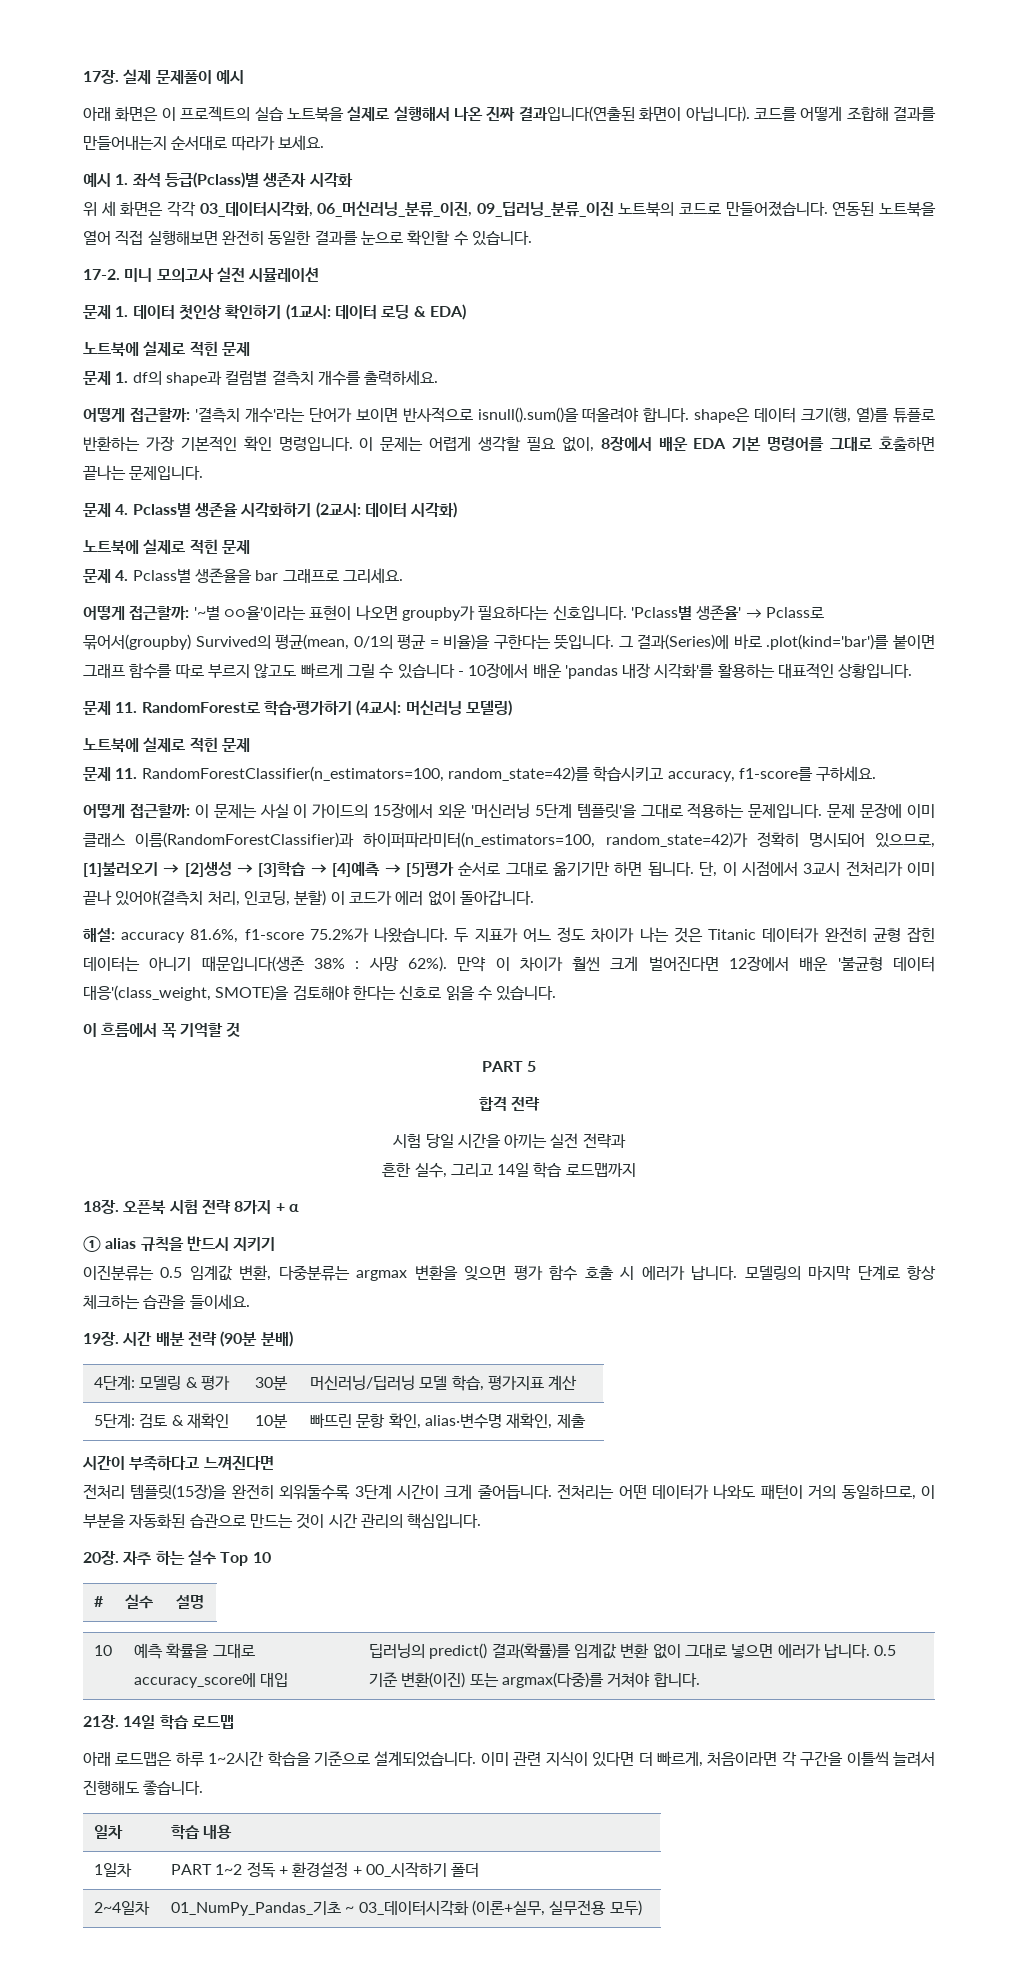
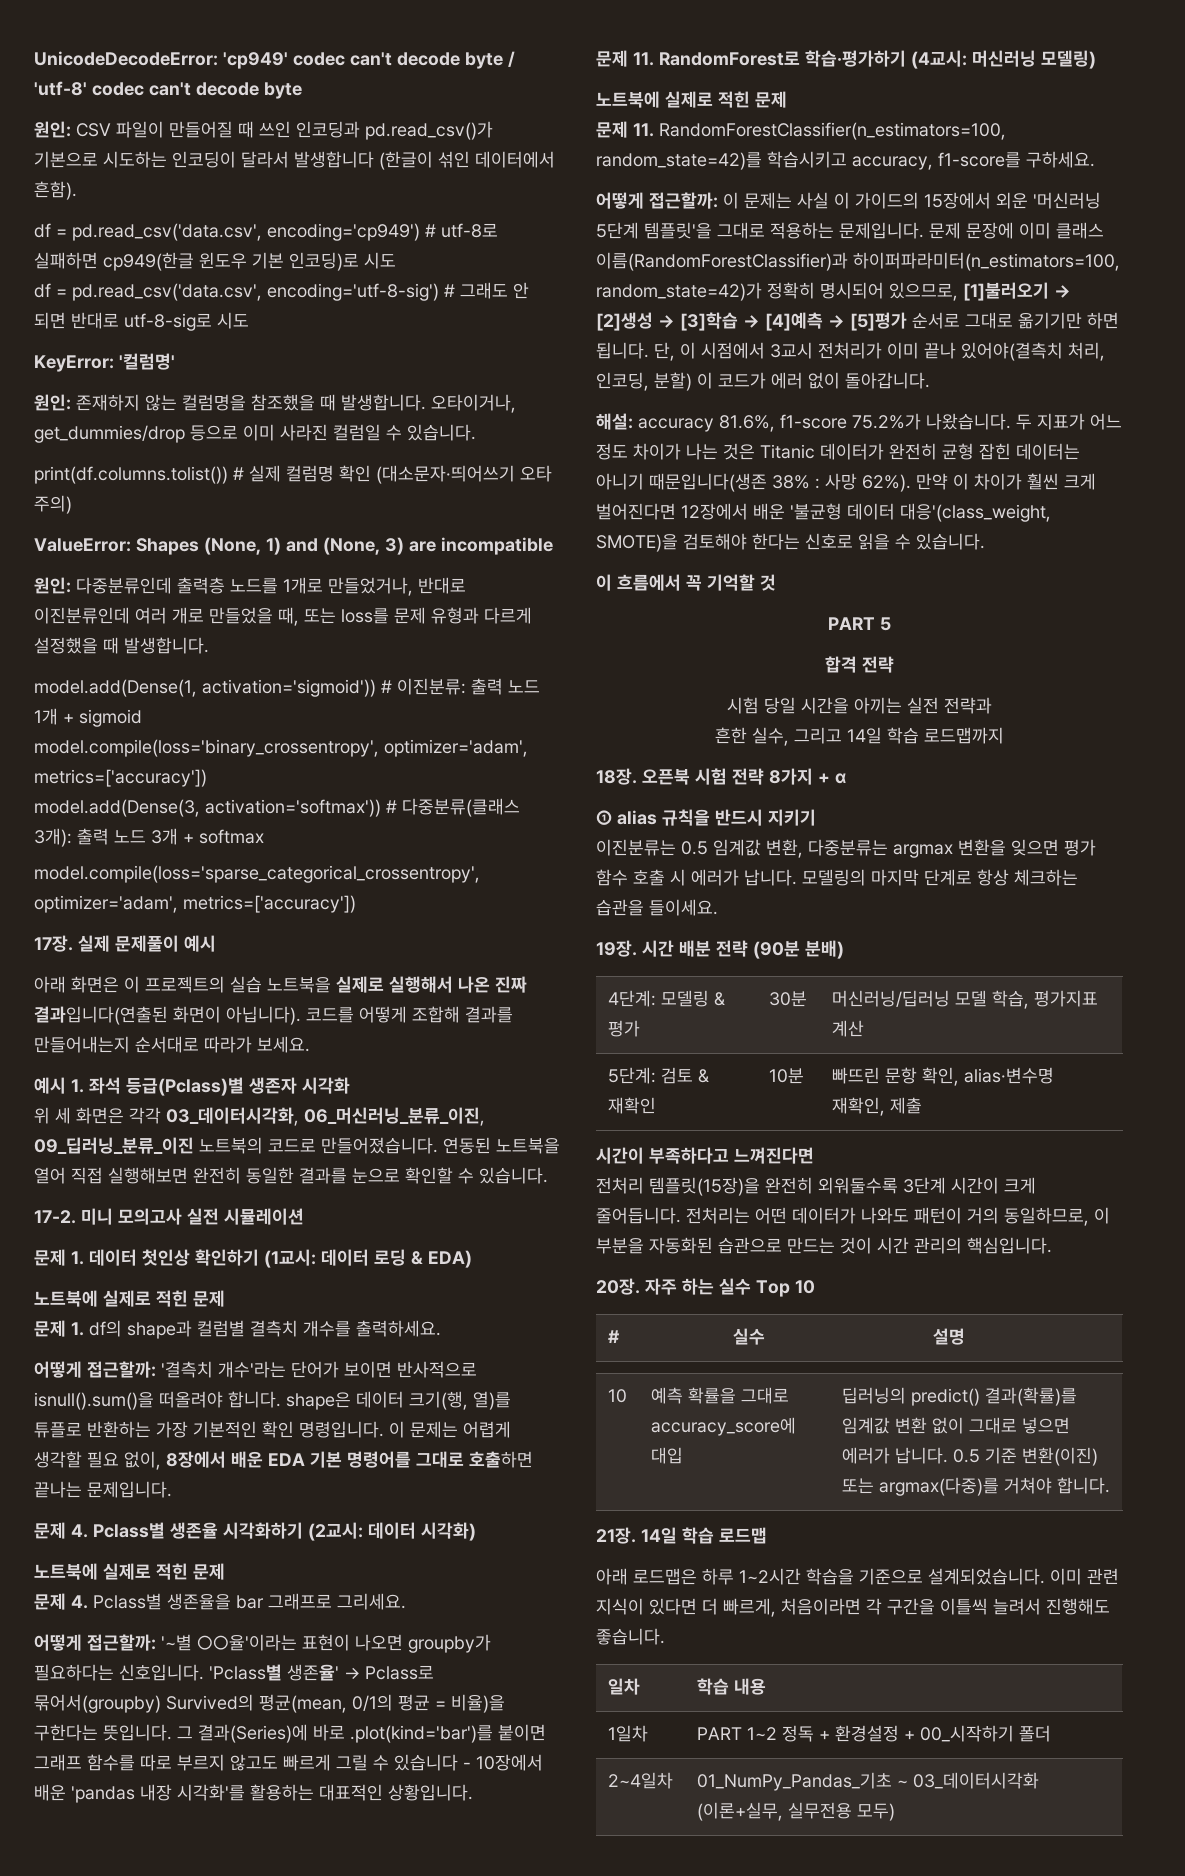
+ UnicodeDecodeError: 'cp949' codec can't decode byte / 'utf-8' codec can't decode byte
+ 원인: CSV 파일이 만들어질 때 쓰인 인코딩과 pd.read_csv()가 기본으로 시도하는 인코딩이 달라서 발생합니다 (한글이 섞인 데이터에서 흔함).
+ df = pd.read_csv('data.csv', encoding='cp949') # utf-8로 실패하면 cp949(한글 윈도우 기본 인코딩)로 시도
+ df = pd.read_csv('data.csv', encoding='utf-8-sig') # 그래도 안 되면 반대로 utf-8-sig로 시도
+ KeyError: '컬럼명'
+ 원인: 존재하지 않는 컬럼명을 참조했을 때 발생합니다. 오타이거나, get_dummies/drop 등으로 이미 사라진 컬럼일 수 있습니다.
+ print(df.columns.tolist()) # 실제 컬럼명 확인 (대소문자·띄어쓰기 오타 주의)
+ ValueError: Shapes (None, 1) and (None, 3) are incompatible
+ 원인: 다중분류인데 출력층 노드를 1개로 만들었거나, 반대로 이진분류인데 여러 개로 만들었을 때, 또는 loss를 문제 유형과 다르게 설정했을 때 발생합니다.
+ model.add(Dense(1, activation='sigmoid')) # 이진분류: 출력 노드 1개 + sigmoid
+ model.compile(loss='binary_crossentropy', optimizer='adam', metrics=['accuracy'])
+ model.add(Dense(3, activation='softmax')) # 다중분류(클래스 3개): 출력 노드 3개 + softmax
+ model.compile(loss='sparse_categorical_crossentropy', optimizer='adam', metrics=['accuracy'])

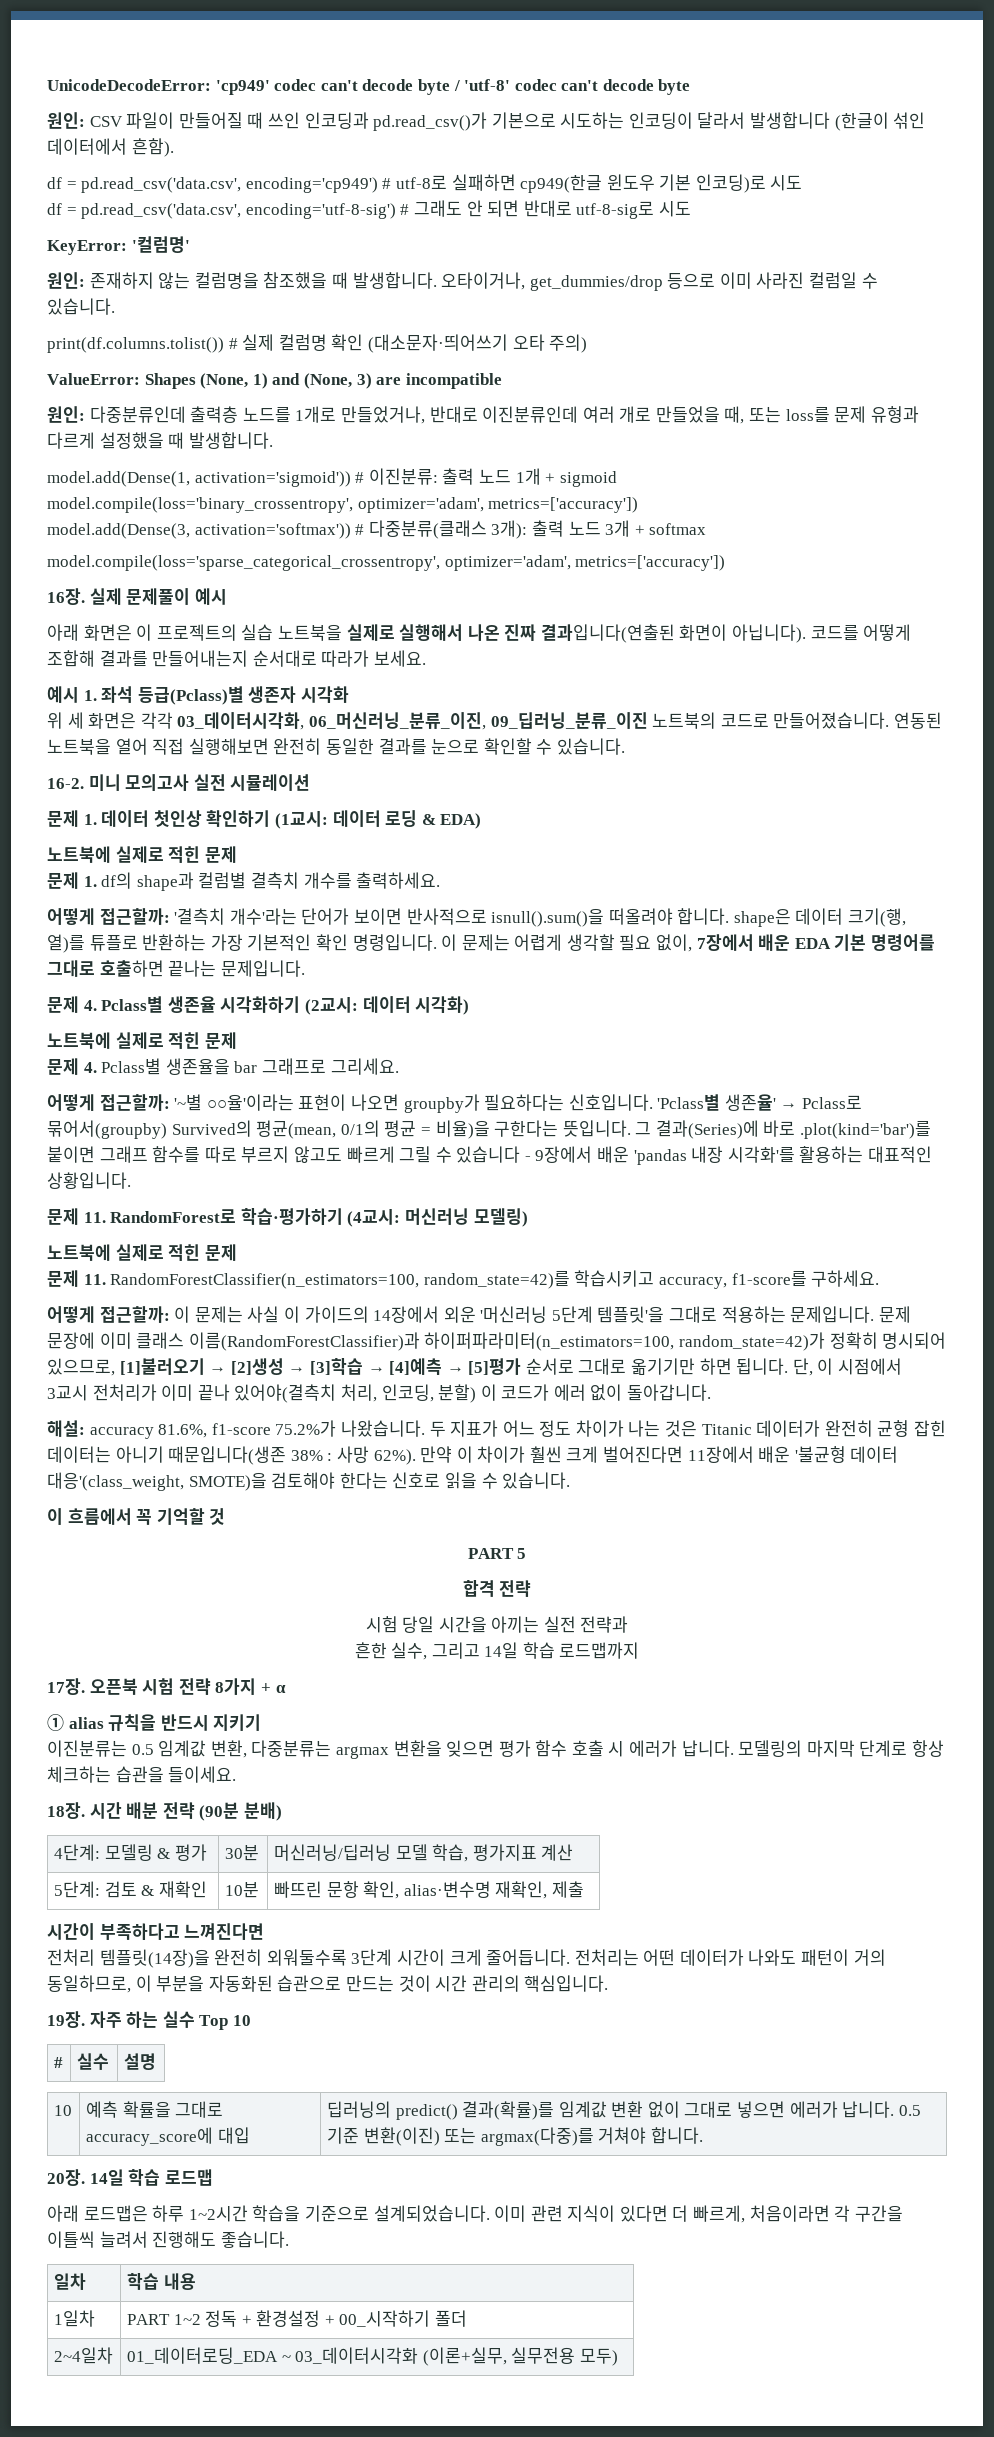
- 17장.
+ 16장.
- 17-2.
+ 16-2.
- 이 문제는 어렵게 생각할 필요 없이, 8장에서 배운 EDA 기본 명령어를 그대로 호출하면 끝나는 문제입니다.
+ 이 문제는 어렵게 생각할 필요 없이, 7장에서 배운 EDA 기본 명령어를 그대로 호출하면 끝나는 문제입니다.
- 그 결과(Series)에 바로 .plot(kind='bar')를 붙이면 그래프 함수를 따로 부르지 않고도 빠르게 그릴 수 있습니다 - 10장에서 배운 'pandas 내장 시각화'를 활용하는 대표적인 상황입니다.
+ 그 결과(Series)에 바로 .plot(kind='bar')를 붙이면 그래프 함수를 따로 부르지 않고도 빠르게 그릴 수 있습니다 - 9장에서 배운 'pandas 내장 시각화'를 활용하는 대표적인 상황입니다.
- 어떻게 접근할까: 이 문제는 사실 이 가이드의 15장에서 외운 '머신러닝 5단계 템플릿'을 그대로 적용하는 문제입니다.
+ 어떻게 접근할까: 이 문제는 사실 이 가이드의 14장에서 외운 '머신러닝 5단계 템플릿'을 그대로 적용하는 문제입니다.
- 만약 이 차이가 훨씬 크게 벌어진다면 12장에서 배운 '불균형 데이터 대응'(class_weight, SMOTE)을 검토해야 한다는 신호로 읽을 수 있습니다.
+ 만약 이 차이가 훨씬 크게 벌어진다면 11장에서 배운 '불균형 데이터 대응'(class_weight, SMOTE)을 검토해야 한다는 신호로 읽을 수 있습니다.
- 18장.
+ 17장.
- 19장.
+ 18장.
- 전처리 템플릿(15장)을 완전히 외워둘수록 3단계 시간이 크게 줄어듭니다.
+ 전처리 템플릿(14장)을 완전히 외워둘수록 3단계 시간이 크게 줄어듭니다.
- 20장.
+ 19장.
- 21장.
+ 20장.
- 2~4일차 | 01_NumPy_Pandas_기초 ~ 03_데이터시각화 (이론+실무, 실무전용 모두)
+ 2~4일차 | 01_데이터로딩_EDA ~ 03_데이터시각화 (이론+실무, 실무전용 모두)

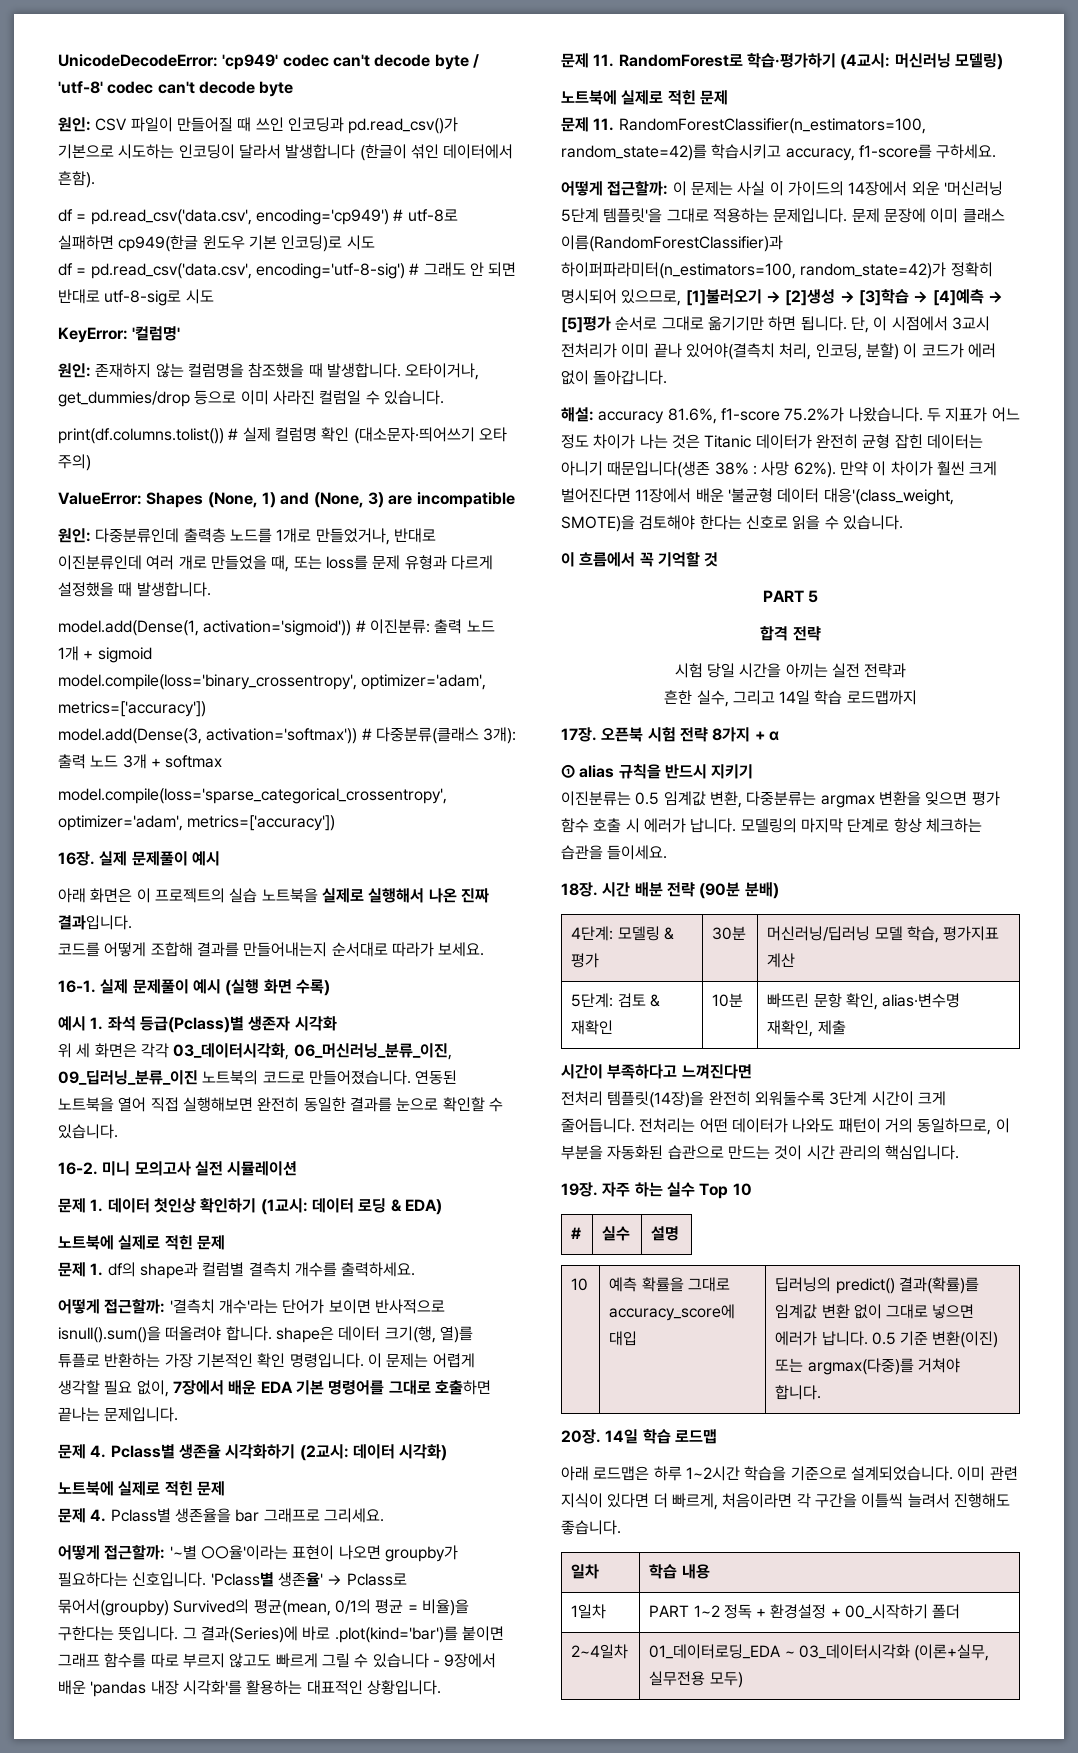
- 아래 화면은 이 프로젝트의 실습 노트북을 실제로 실행해서 나온 진짜 결과입니다(연출된 화면이 아닙니다). 코드를 어떻게 조합해 결과를 만들어내는지 순서대로 따라가 보세요.
+ 아래 화면은 이 프로젝트의 실습 노트북을 실제로 실행해서 나온 진짜 결과입니다.
+ 코드를 어떻게 조합해 결과를 만들어내는지 순서대로 따라가 보세요.
+ 16-1. 실제 문제풀이 예시 (실행 화면 수록)

